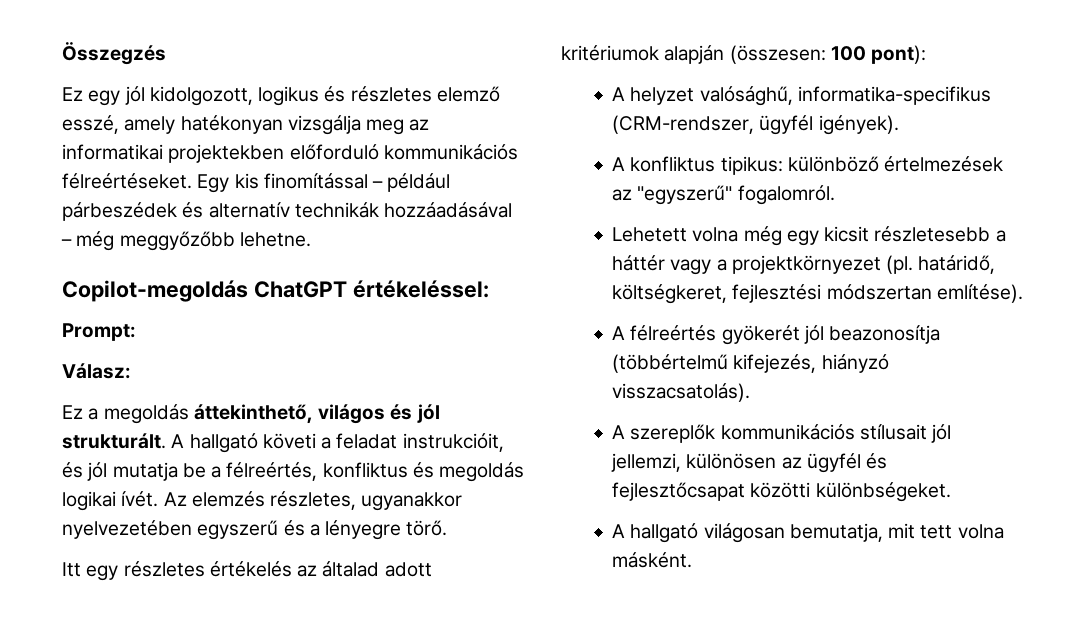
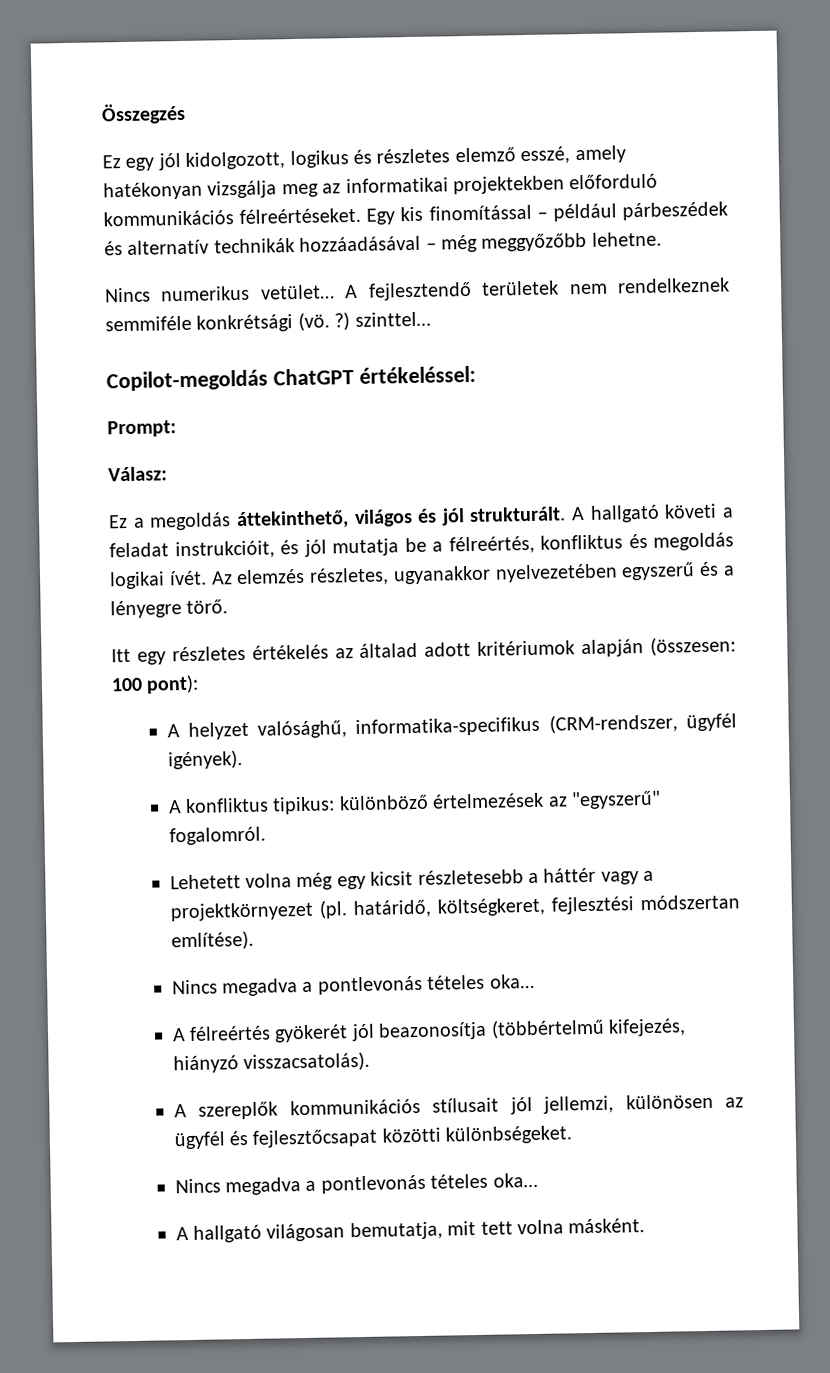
+ Nincs numerikus vetület… A fejlesztendő területek nem rendelkeznek semmiféle konkrétsági (vö. ?) szinttel…
  Lehetett volna még egy kicsit részletesebb a háttér vagy a projektkörnyezet (pl. határidő, költségkeret, fejlesztési módszertan említése).
+ Nincs megadva a pontlevonás tételes oka…
  A szereplők kommunikációs stílusait jól jellemzi, különösen az ügyfél és fejlesztőcsapat közötti különbségeket.
+ Nincs megadva a pontlevonás tételes oka…

